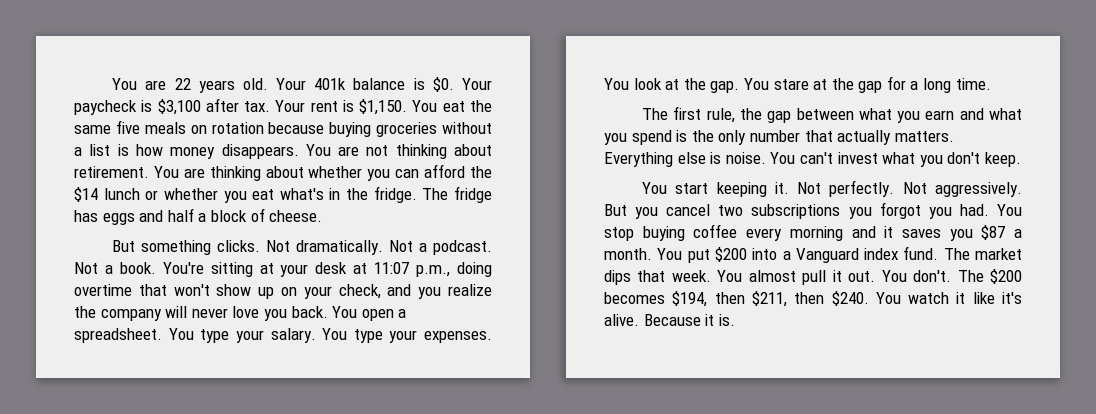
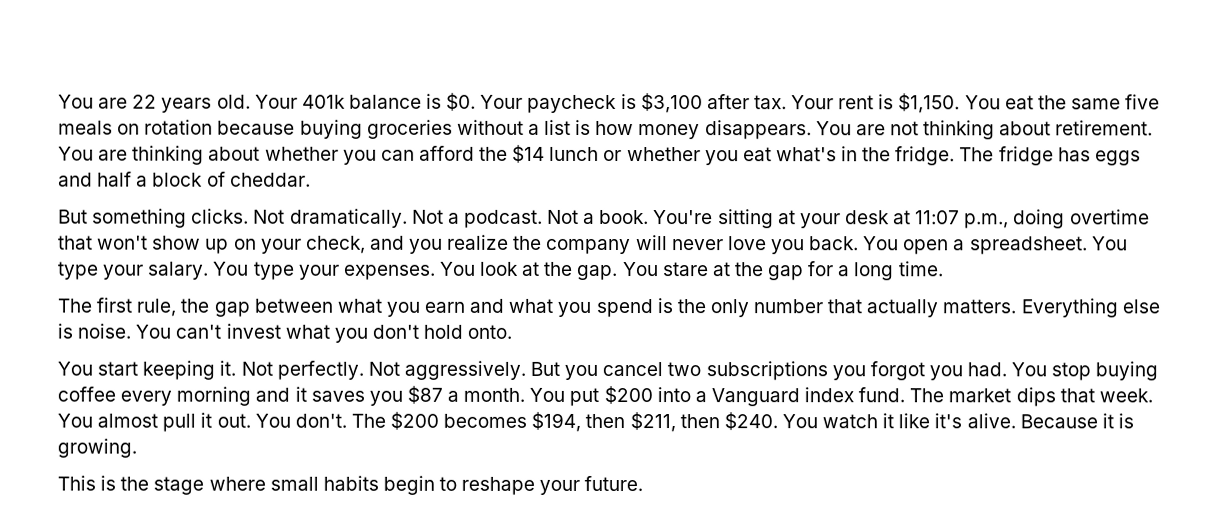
- The fridge has eggs and half a block of cheese.
+ The fridge has eggs and half a block of cheddar.
- You can't invest what you don't keep.
+ You can't invest what you don't hold onto.
- Because it is.
+ Because it is growing.
+ This is the stage where small habits begin to reshape your future.

